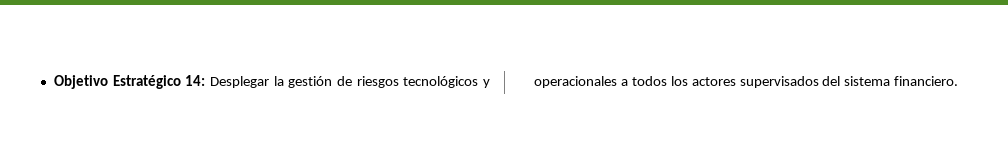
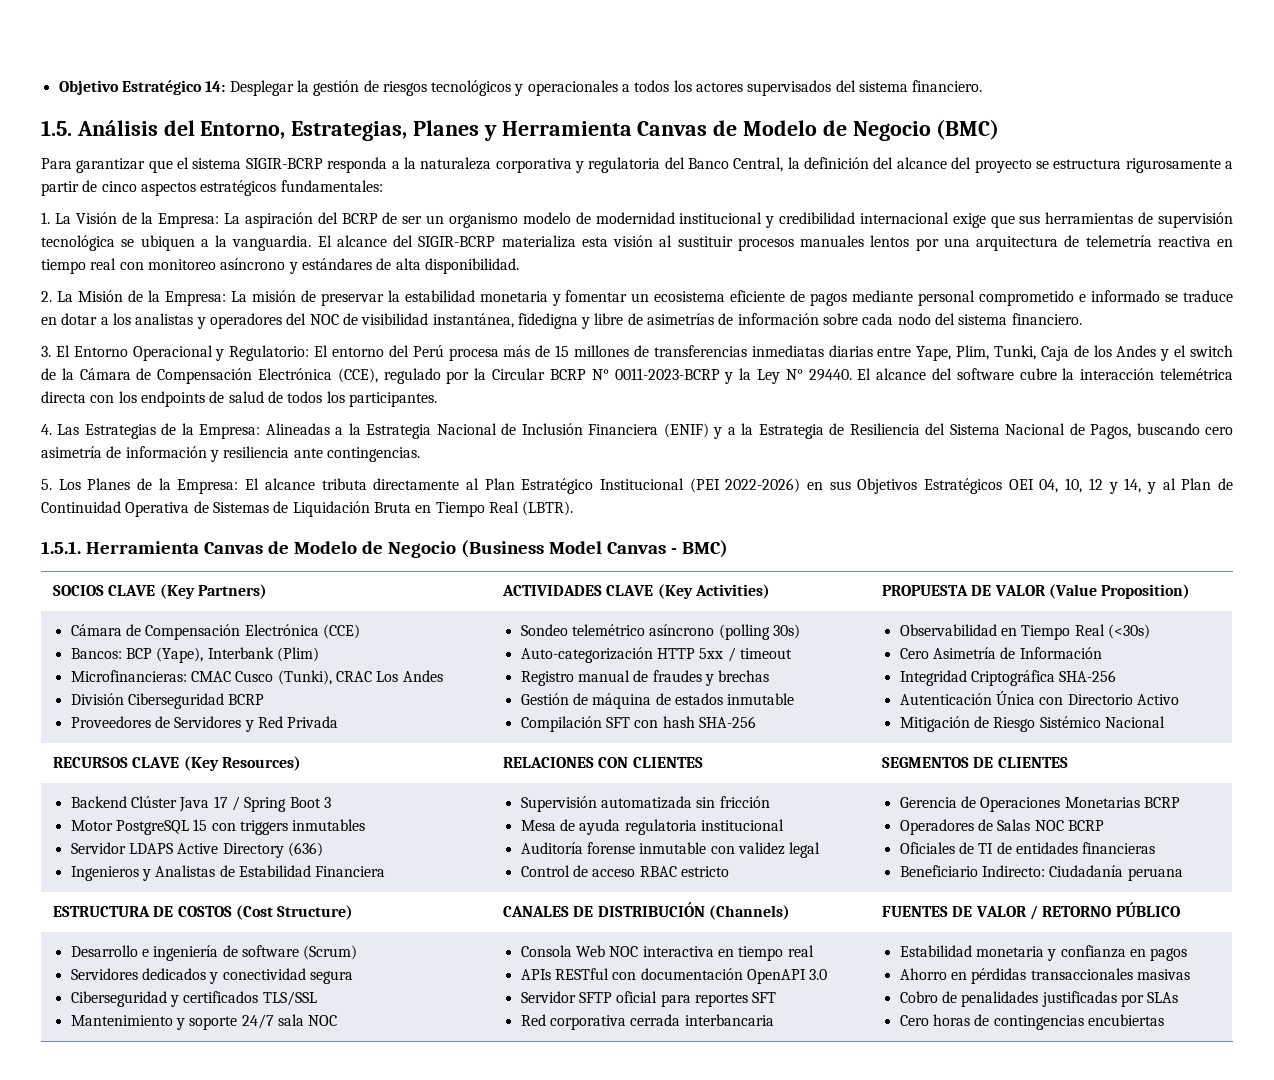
+ 1.5. Análisis del Entorno, Estrategias, Planes y Herramienta Canvas de Modelo de Negocio (BMC)
+ Para garantizar que el sistema SIGIR-BCRP responda a la naturaleza corporativa y regulatoria del Banco Central, la definición del alcance del proyecto se estructura rigurosamente a partir de cinco aspectos estratégicos fundamentales:
+ 1. La Visión de la Empresa: La aspiración del BCRP de ser un organismo modelo de modernidad institucional y credibilidad internacional exige que sus herramientas de supervisión tecnológica se ubiquen a la vanguardia. El alcance del SIGIR-BCRP materializa esta visión al sustituir procesos manuales lentos por una arquitectura de telemetría reactiva en tiempo real con monitoreo asíncrono y estándares de alta disponibilidad.
+ 2. La Misión de la Empresa: La misión de preservar la estabilidad monetaria y fomentar un ecosistema eficiente de pagos mediante personal comprometido e informado se traduce en dotar a los analistas y operadores del NOC de visibilidad instantánea, fidedigna y libre de asimetrías de información sobre cada nodo del sistema financiero.
+ 3. El Entorno Operacional y Regulatorio: El entorno del Perú procesa más de 15 millones de transferencias inmediatas diarias entre Yape, Plim, Tunki, Caja de los Andes y el switch de la Cámara de Compensación Electrónica (CCE), regulado por la Circular BCRP N° 0011-2023-BCRP y la Ley N° 29440. El alcance del software cubre la interacción telemétrica directa con los endpoints de salud de todos los participantes.
+ 4. Las Estrategias de la Empresa: Alineadas a la Estrategia Nacional de Inclusión Financiera (ENIF) y a la Estrategia de Resiliencia del Sistema Nacional de Pagos, buscando cero asimetría de información y resiliencia ante contingencias.
+ 5. Los Planes de la Empresa: El alcance tributa directamente al Plan Estratégico Institucional (PEI 2022-2026) en sus Objetivos Estratégicos OEI 04, 10, 12 y 14, y al Plan de Continuidad Operativa de Sistemas de Liquidación Bruta en Tiempo Real (LBTR).
+ 1.5.1. Herramienta Canvas de Modelo de Negocio (Business Model Canvas - BMC)
+ SOCIOS CLAVE (Key Partners) | ACTIVIDADES CLAVE (Key Activities) | PROPUESTA DE VALOR (Value Proposition)
+ Cámara de Compensación Electrónica (CCE)
+ Bancos: BCP (Yape), Interbank (Plim)
+ Microfinancieras: CMAC Cusco (Tunki), CRAC Los Andes
+ División Ciberseguridad BCRP
+ Proveedores de Servidores y Red Privada | Sondeo telemétrico asíncrono (polling 30s)
+ Auto-categorización HTTP 5xx / timeout
+ Registro manual de fraudes y brechas
+ Gestión de máquina de estados inmutable
+ Compilación SFT con hash SHA-256 | Observabilidad en Tiempo Real (<30s)
+ Cero Asimetría de Información
+ Integridad Criptográfica SHA-256
+ Autenticación Única con Directorio Activo
+ Mitigación de Riesgo Sistémico Nacional
+ RECURSOS CLAVE (Key Resources) | RELACIONES CON CLIENTES | SEGMENTOS DE CLIENTES
+ Backend Clúster Java 17 / Spring Boot 3
+ Motor PostgreSQL 15 con triggers inmutables
+ Servidor LDAPS Active Directory (636)
+ Ingenieros y Analistas de Estabilidad Financiera | Supervisión automatizada sin fricción
+ Mesa de ayuda regulatoria institucional
+ Auditoría forense inmutable con validez legal
+ Control de acceso RBAC estricto | Gerencia de Operaciones Monetarias BCRP
+ Operadores de Salas NOC BCRP
+ Oficiales de TI de entidades financieras
+ Beneficiario Indirecto: Ciudadanía peruana
+ ESTRUCTURA DE COSTOS (Cost Structure) | CANALES DE DISTRIBUCIÓN (Channels) | FUENTES DE VALOR / RETORNO PÚBLICO
+ Desarrollo e ingeniería de software (Scrum)
+ Servidores dedicados y conectividad segura
+ Ciberseguridad y certificados TLS/SSL
+ Mantenimiento y soporte 24/7 sala NOC | Consola Web NOC interactiva en tiempo real
+ APIs RESTful con documentación OpenAPI 3.0
+ Servidor SFTP oficial para reportes SFT
+ Red corporativa cerrada interbancaria | Estabilidad monetaria y confianza en pagos
+ Ahorro en pérdidas transaccionales masivas
+ Cobro de penalidades justificadas por SLAs
+ Cero horas de contingencias encubiertas

